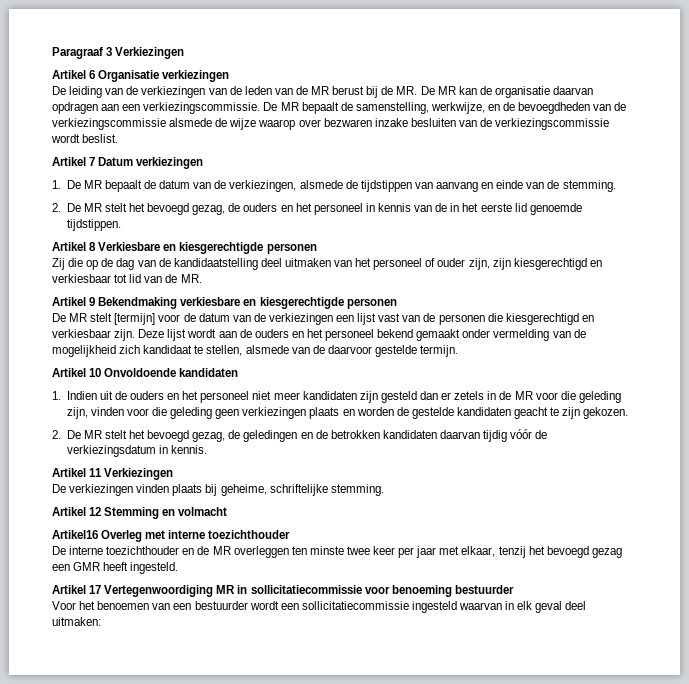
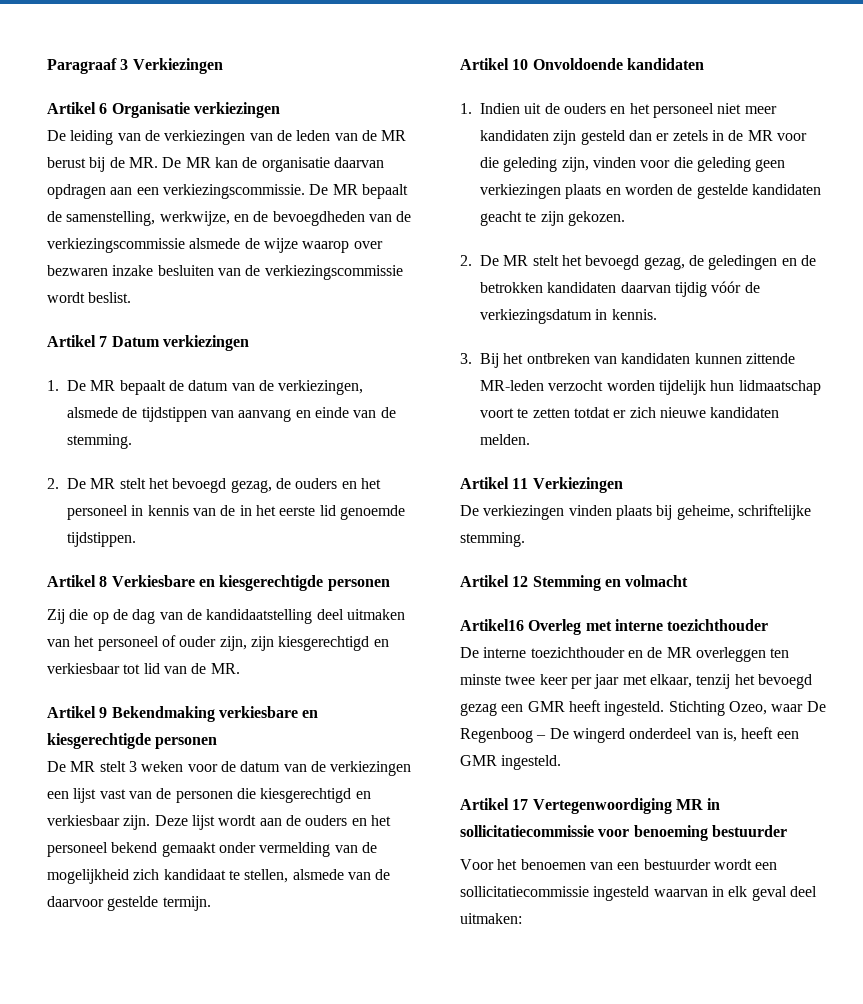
- De MR stelt [termijn] voor de datum van de verkiezingen een lijst vast van de personen die kiesgerechtigd en verkiesbaar zijn.
+ De MR stelt 3 weken voor de datum van de verkiezingen een lijst vast van de personen die kiesgerechtigd en verkiesbaar zijn.
+ 3. Bij het ontbreken van kandidaten kunnen zittende MR-leden verzocht worden tijdelijk hun lidmaatschap voort te zetten totdat er zich nieuwe kandidaten melden.
+ Stichting Ozeo, waar De Regenboog – De wingerd onderdeel van is, heeft een GMR ingesteld.

